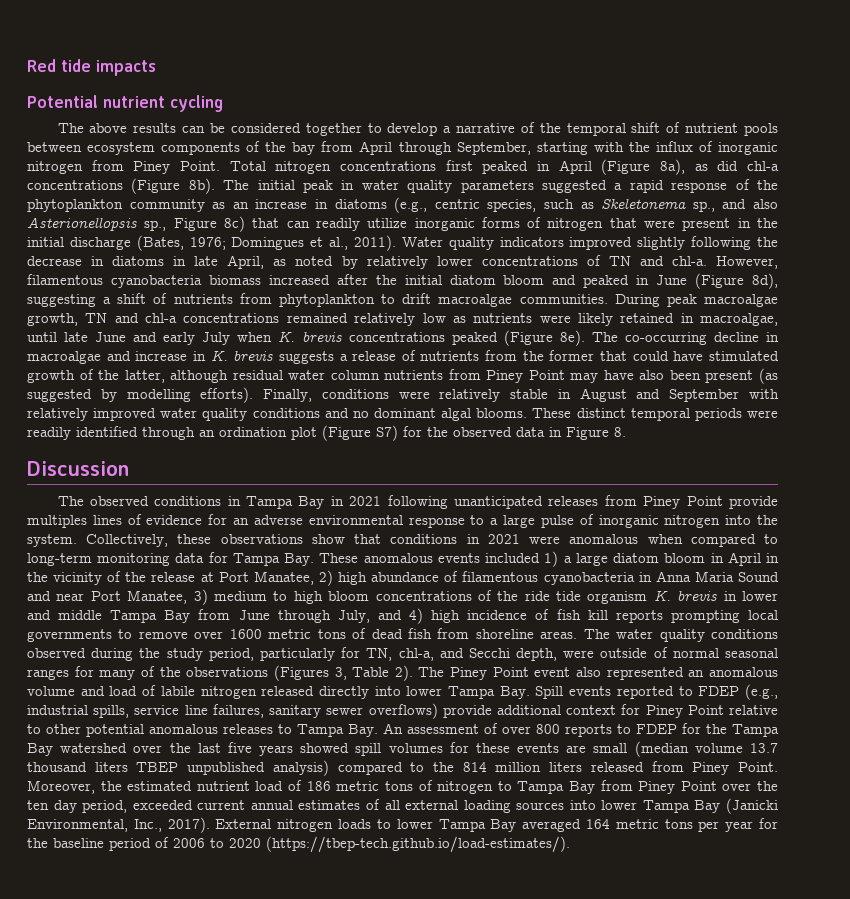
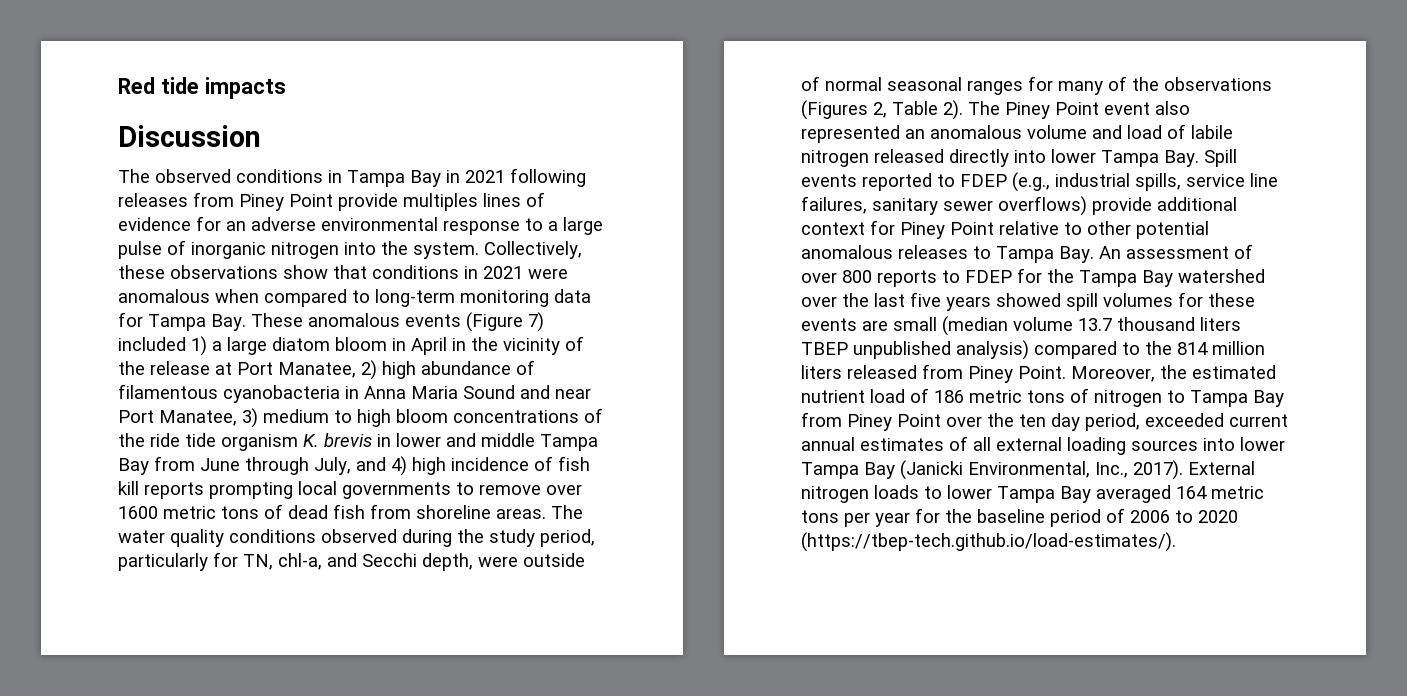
- Potential nutrient cycling
- The above results can be considered together to develop a narrative of the temporal shift of nutrient pools between ecosystem components of the bay from April through September, starting with the influx of inorganic nitrogen from Piney Point. Total nitrogen concentrations first peaked in April (Figure 8a), as did chl-a concentrations (Figure 8b). The initial peak in water quality parameters suggested a rapid response of the phytoplankton community as an increase in diatoms (e.g., centric species, such as Skeletonema sp., and also Asterionellopsis sp., Figure 8c) that can readily utilize inorganic forms of nitrogen that were present in the initial discharge (Bates, 1976; Domingues et al., 2011). Water quality indicators improved slightly following the decrease in diatoms in late April, as noted by relatively lower concentrations of TN and chl-a. However, filamentous cyanobacteria biomass increased after the initial diatom bloom and peaked in June (Figure 8d), suggesting a shift of nutrients from phytoplankton to drift macroalgae communities. During peak macroalgae growth, TN and chl-a concentrations remained relatively low as nutrients were likely retained in macroalgae, until late June and early July when K. brevis concentrations peaked (Figure 8e). The co-occurring decline in macroalgae and increase in K. brevis suggests a release of nutrients from the former that could have stimulated growth of the latter, although residual water column nutrients from Piney Point may have also been present (as suggested by modelling efforts). Finally, conditions were relatively stable in August and September with relatively improved water quality conditions and no dominant algal blooms. These distinct temporal periods were readily identified through an ordination plot (Figure S7) for the observed data in Figure 8.
- The observed conditions in Tampa Bay in 2021 following unanticipated releases from Piney Point provide multiples lines of evidence for an adverse environmental response to a large pulse of inorganic nitrogen into the system.
+ The observed conditions in Tampa Bay in 2021 following releases from Piney Point provide multiples lines of evidence for an adverse environmental response to a large pulse of inorganic nitrogen into the system.
- Collectively, these observations show that conditions in 2021 were anomalous when compared to long-term monitoring data for Tampa Bay. These anomalous events included 1) a large diatom bloom in April in the vicinity of the release at Port Manatee, 2) high abundance of filamentous cyanobacteria in Anna Maria Sound and near Port Manatee, 3) medium to high bloom concentrations of the ride tide organism K. brevis in lower and middle Tampa Bay from June through July, and 4) high incidence of fish kill reports prompting local governments to remove over 1600 metric tons of dead fish from shoreline areas.
+ Collectively, these observations show that conditions in 2021 were anomalous when compared to long-term monitoring data for Tampa Bay. These anomalous events (Figure 7) included 1) a large diatom bloom in April in the vicinity of the release at Port Manatee, 2) high abundance of filamentous cyanobacteria in Anna Maria Sound and near Port Manatee, 3) medium to high bloom concentrations of the ride tide organism K. brevis in lower and middle Tampa Bay from June through July, and 4) high incidence of fish kill reports prompting local governments to remove over 1600 metric tons of dead fish from shoreline areas.
- The water quality conditions observed during the study period, particularly for TN, chl-a, and Secchi depth, were outside of normal seasonal ranges for many of the observations (Figures 3, Table 2).
+ The water quality conditions observed during the study period, particularly for TN, chl-a, and Secchi depth, were outside of normal seasonal ranges for many of the observations (Figures 2, Table 2).

